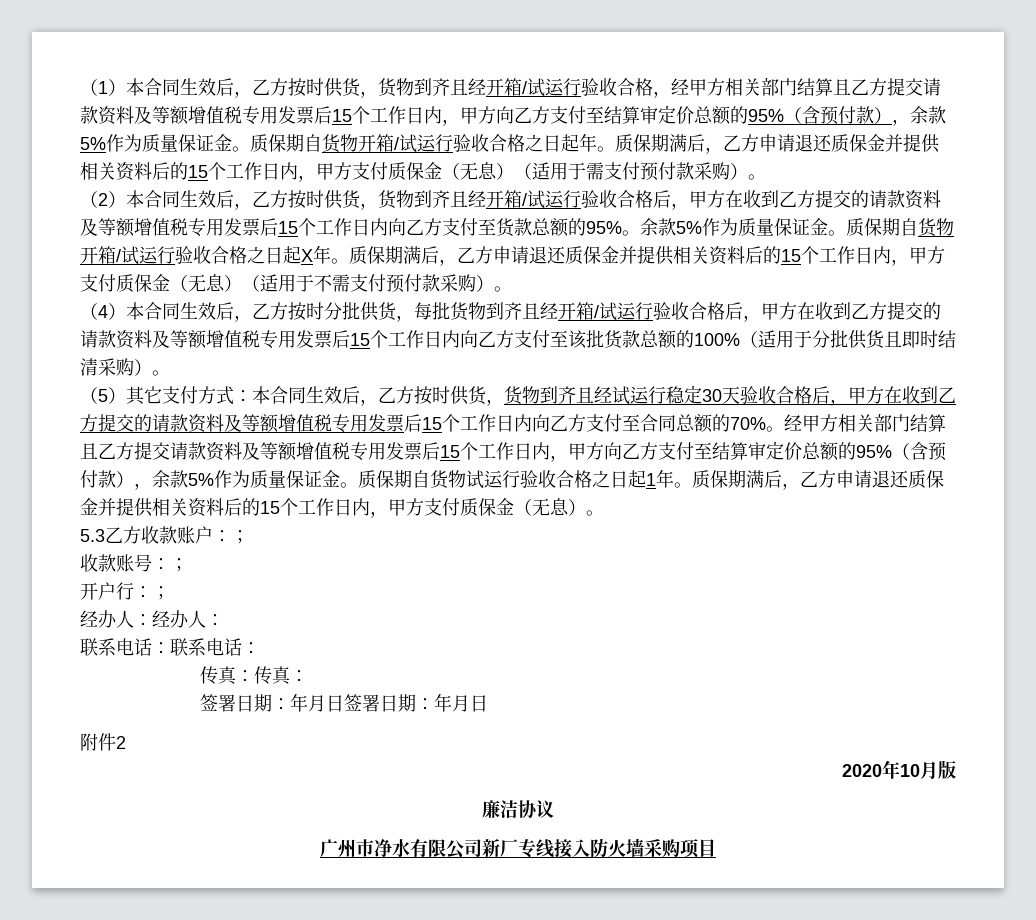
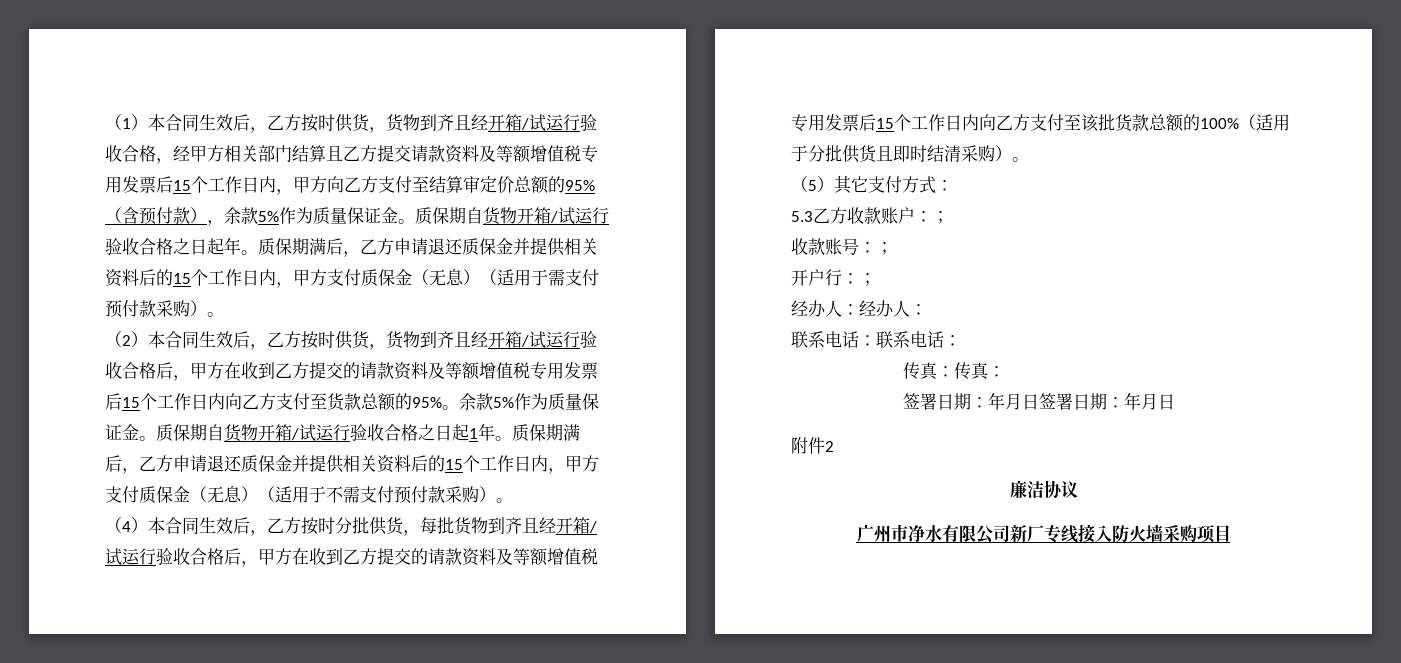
- 质保期自货物开箱/试运行验收合格之日起X年。
+ 质保期自货物开箱/试运行验收合格之日起1年。
- （5）其它支付方式：本合同生效后，乙方按时供货，货物到齐且经试运行稳定30天验收合格后，甲方在收到乙方提交的请款资料及等额增值税专用发票后15个工作日内向乙方支付至合同总额的70%。经甲方相关部门结算且乙方提交请款资料及等额增值税专用发票后15个工作日内，甲方向乙方支付至结算审定价总额的95%（含预付款），余款5%作为质量保证金。质保期自货物试运行验收合格之日起1年。质保期满后，乙方申请退还质保金并提供相关资料后的15个工作日内，甲方支付质保金（无息）。
+ （5）其它支付方式：
- 2020年10月版

